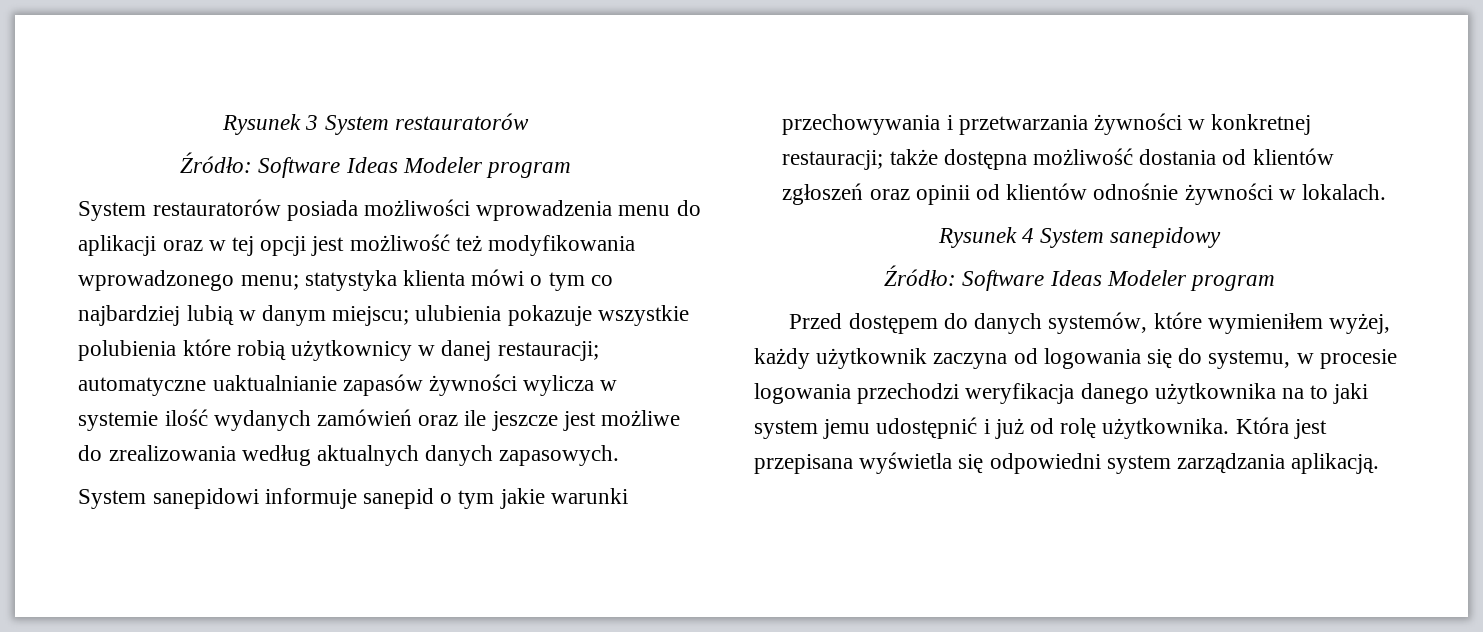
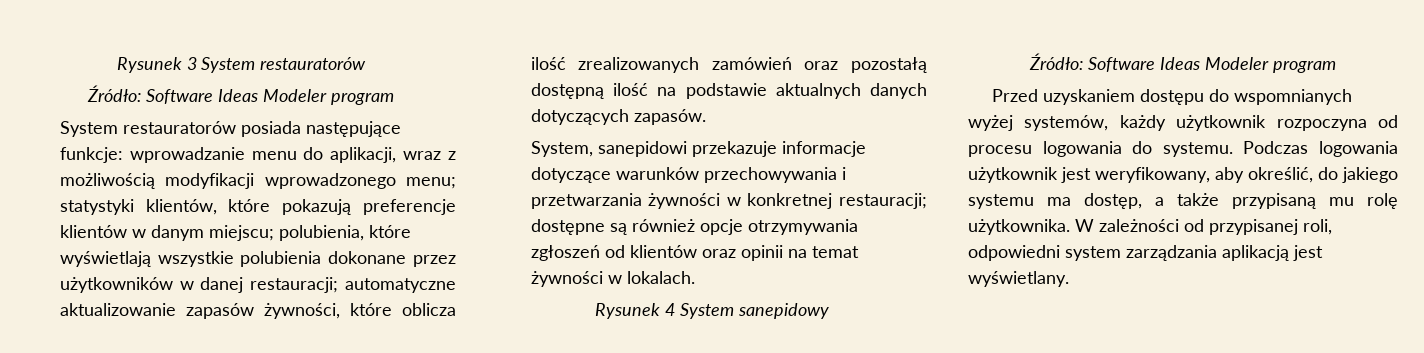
- System restauratorów posiada możliwości wprowadzenia menu do aplikacji oraz w tej opcji jest możliwość też modyfikowania wprowadzonego menu; statystyka klienta mówi o tym co najbardziej lubią w danym miejscu; ulubienia pokazuje wszystkie polubienia które robią użytkownicy w danej restauracji; automatyczne uaktualnianie zapasów żywności wylicza w systemie ilość wydanych zamówień oraz ile jeszcze jest możliwe do zrealizowania według aktualnych danych zapasowych.
- System sanepidowi informuje sanepid o tym jakie warunki przechowywania i przetwarzania żywności w konkretnej restauracji; także dostępna możliwość dostania od klientów zgłoszeń oraz opinii od klientów odnośnie żywności w lokalach.
+ System restauratorów posiada następujące funkcje: wprowadzanie menu do aplikacji, wraz z możliwością modyfikacji wprowadzonego menu; statystyki klientów, które pokazują preferencje klientów w danym miejscu; polubienia, które wyświetlają wszystkie polubienia dokonane przez użytkowników w danej restauracji; automatyczne aktualizowanie zapasów żywności, które oblicza ilość zrealizowanych zamówień oraz pozostałą dostępną ilość na podstawie aktualnych danych dotyczących zapasów.
+ System, sanepidowi przekazuje informacje dotyczące warunków przechowywania i przetwarzania żywności w konkretnej restauracji; dostępne są również opcje otrzymywania zgłoszeń od klientów oraz opinii na temat żywności w lokalach.
- Przed dostępem do danych systemów, które wymieniłem wyżej, każdy użytkownik zaczyna od logowania się do systemu, w procesie logowania przechodzi weryfikacja danego użytkownika na to jaki system jemu udostępnić i już od rolę użytkownika. Która jest przepisana wyświetla się odpowiedni system zarządzania aplikacją.
+ Przed uzyskaniem dostępu do wspomnianych wyżej systemów, każdy użytkownik rozpoczyna od procesu logowania do systemu. Podczas logowania użytkownik jest weryfikowany, aby określić, do jakiego systemu ma dostęp, a także przypisaną mu rolę użytkownika. W zależności od przypisanej roli, odpowiedni system zarządzania aplikacją jest wyświetlany.

